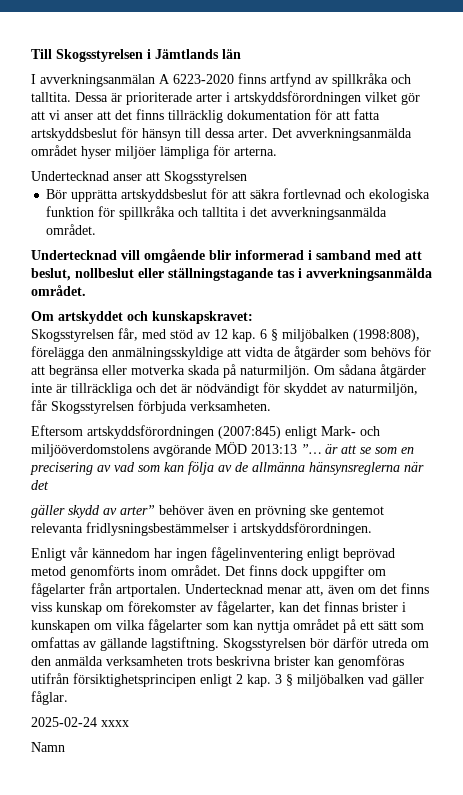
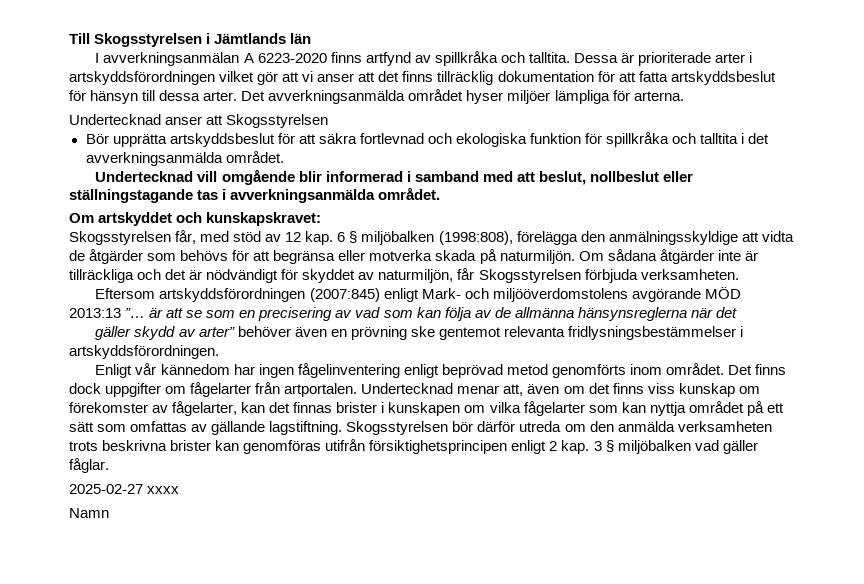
- 2025-02-24 xxxx
+ 2025-02-27 xxxx

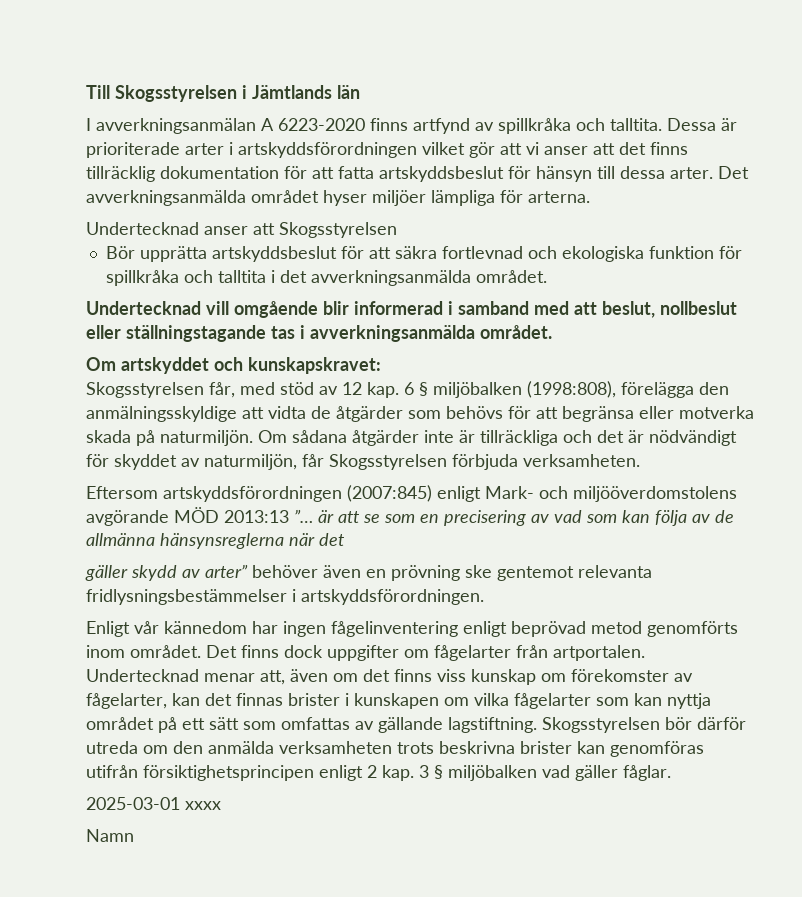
- 2025-02-27 xxxx
+ 2025-03-01 xxxx

